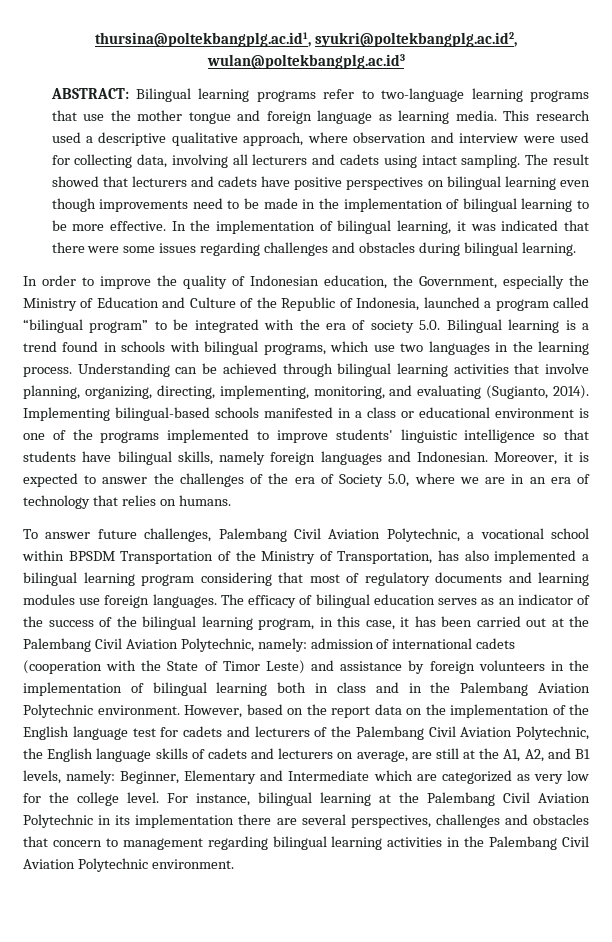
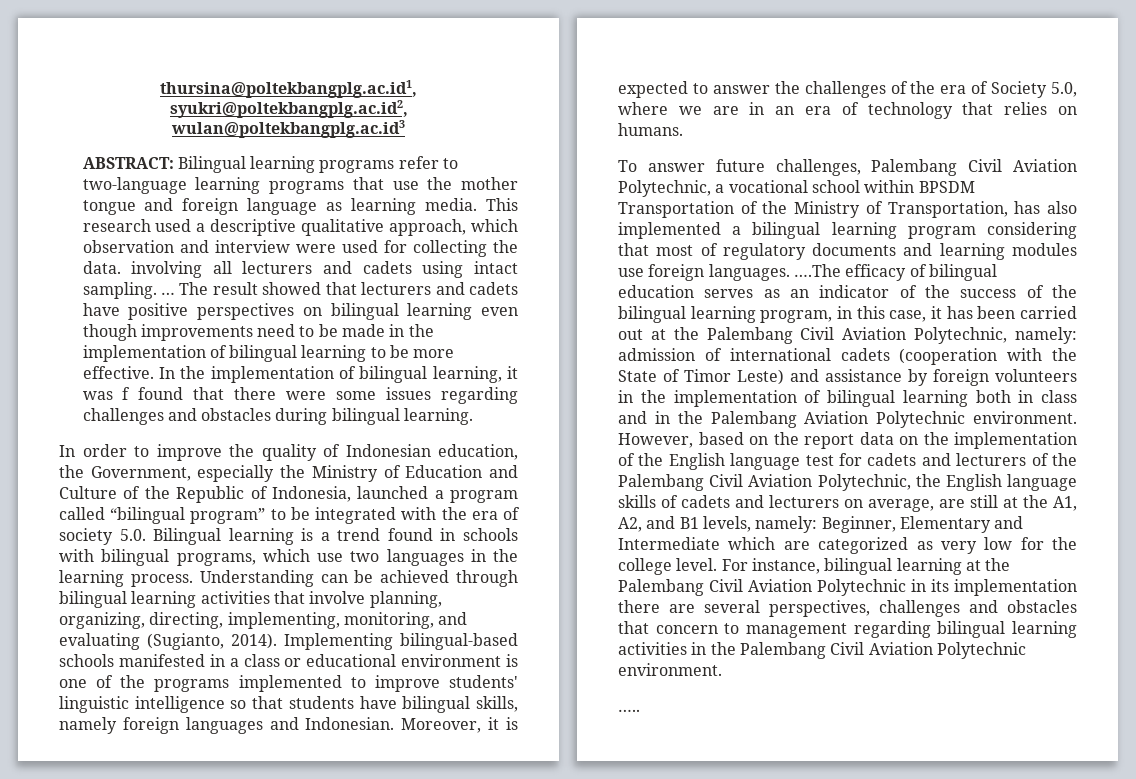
- This research used a descriptive qualitative approach, where observation and interview were used for collecting data, involving all lecturers and cadets using intact sampling.
+ This research used a descriptive qualitative approach, which observation and interview were used for collecting the data. involving all lecturers and cadets using intact sampling.
+ …
- In the implementation of bilingual learning, it was indicated that there were some issues regarding challenges and obstacles during bilingual learning.
+ In the implementation of bilingual learning, it was f found that there were some issues regarding challenges and obstacles during bilingual learning.
- The efficacy of bilingual education serves as an indicator of the success of the bilingual learning program, in this case, it has been carried out at the Palembang Civil Aviation Polytechnic, namely:
+ ….The efficacy of bilingual education serves as an indicator of the success of the bilingual learning program, in this case, it has been carried out at the Palembang Civil Aviation Polytechnic, namely:
+ …..

